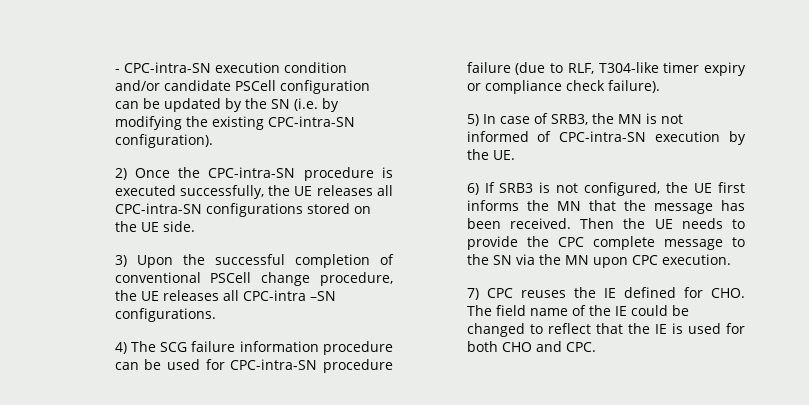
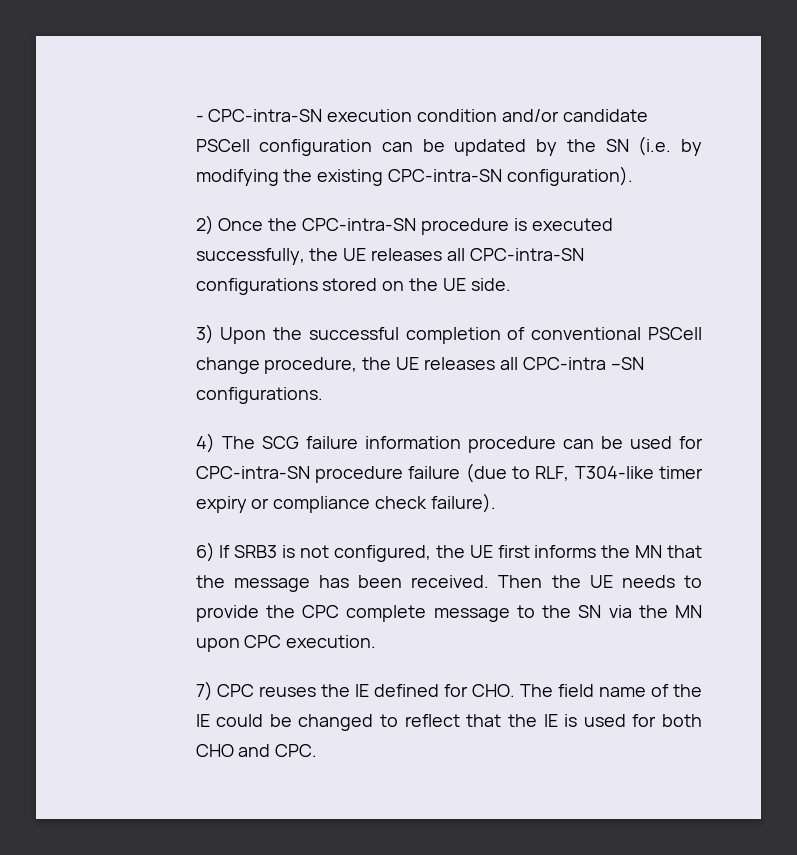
- 5) In case of SRB3, the MN is not informed of CPC-intra-SN execution by the UE.

